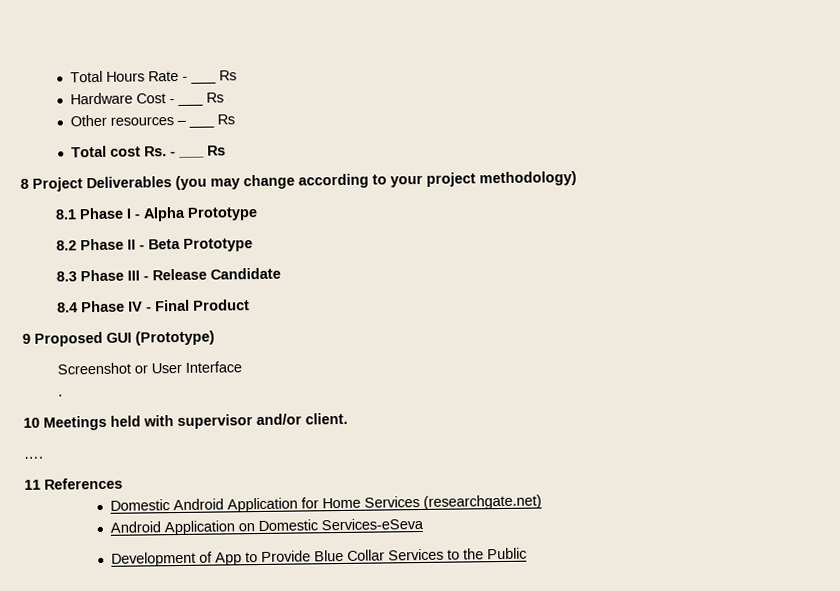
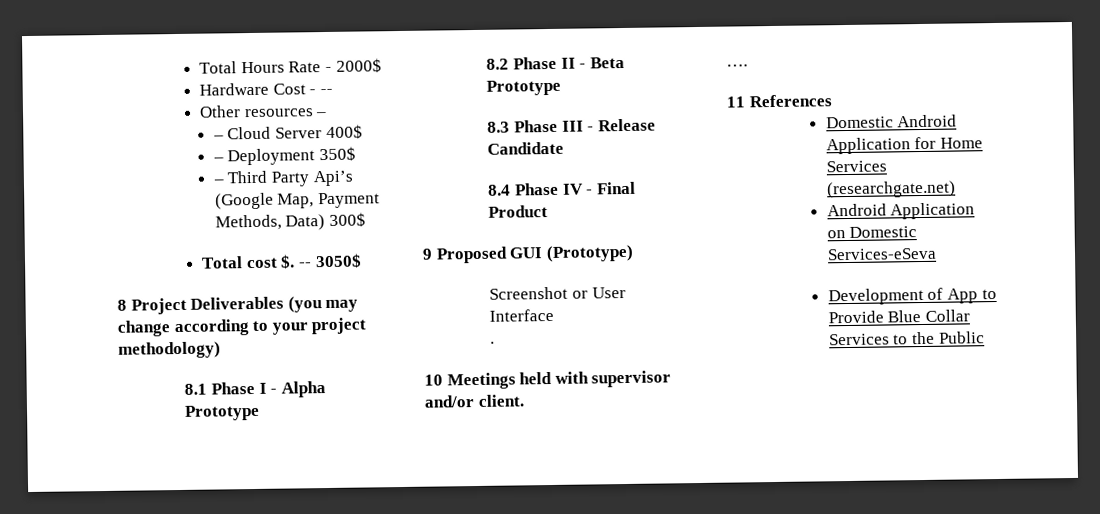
- Total Hours Rate - ___ Rs
+ Total Hours Rate - 2000$
- Hardware Cost - ___ Rs
+ Hardware Cost - --
- Other resources – ___ Rs
- Total cost Rs. - ___ Rs
+ Other resources –
+ – Cloud Server 400$
+ – Deployment 350$
+ – Third Party Api’s (Google Map, Payment Methods, Data) 300$
+ Total cost $. -- 3050$

